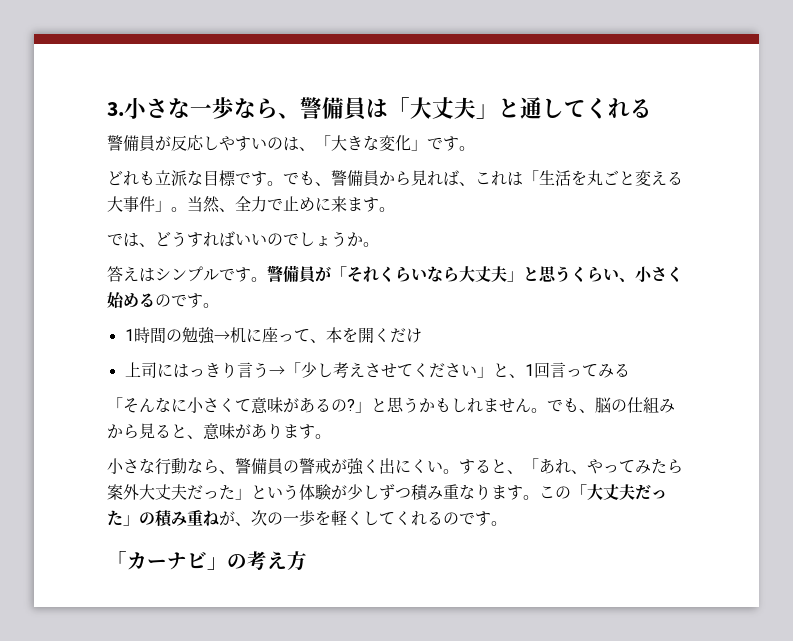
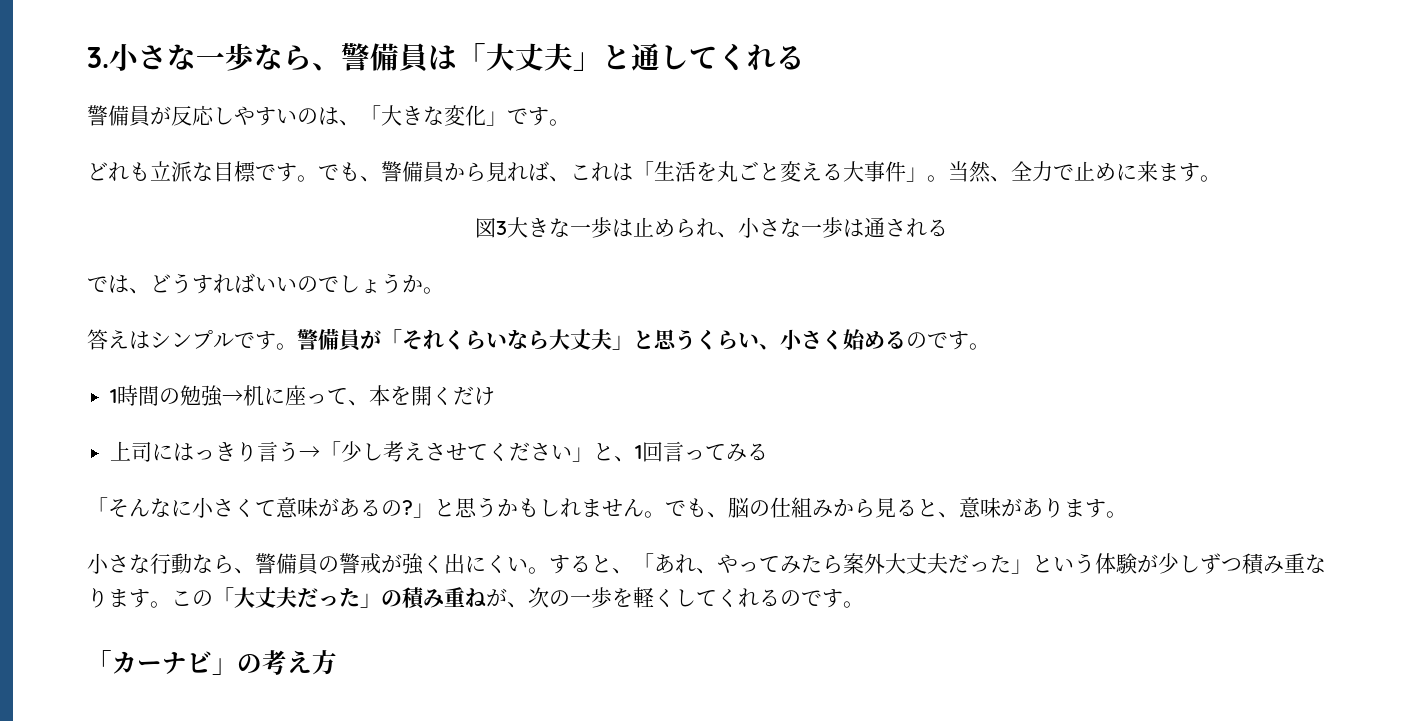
+ 図3大きな一歩は止められ、小さな一歩は通される

